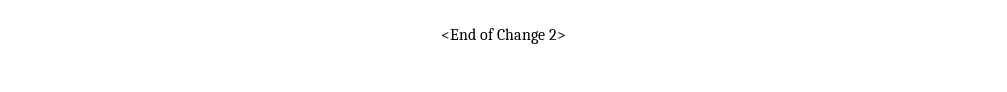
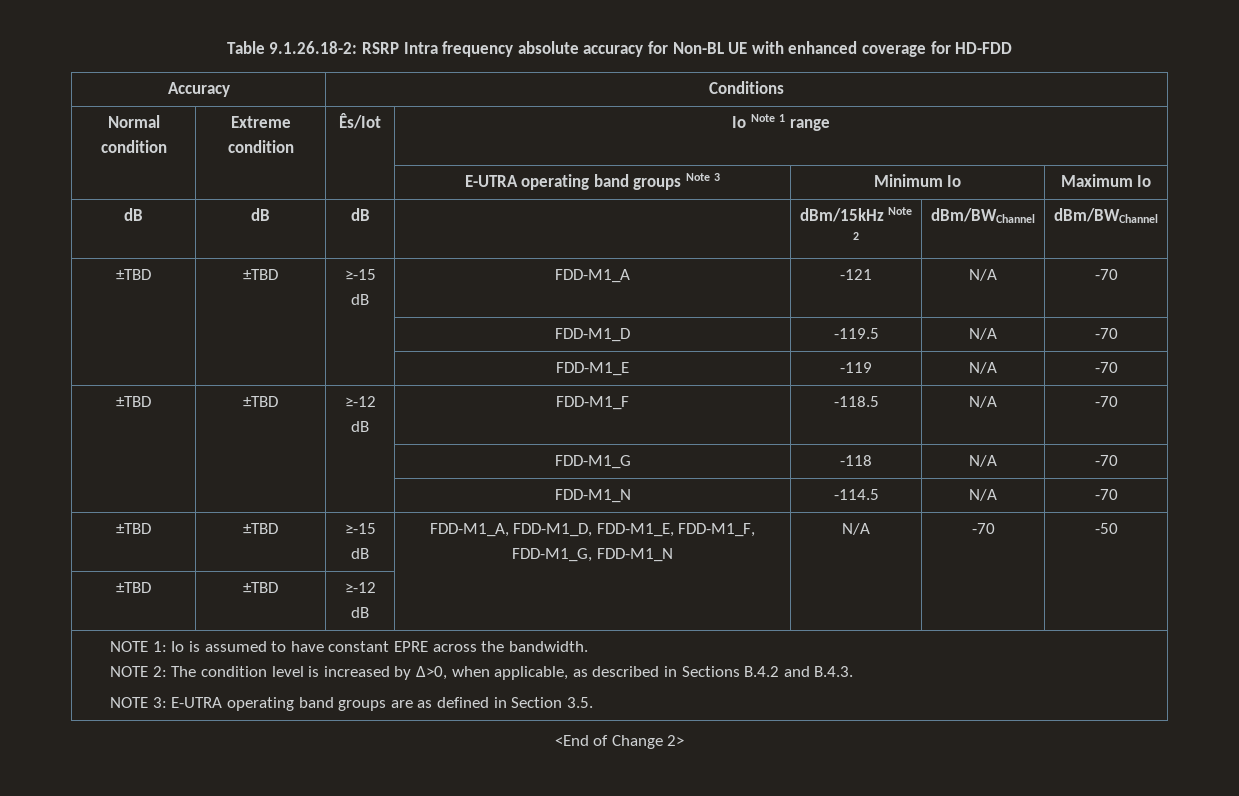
+ Table 9.1.26.18-2: RSRP Intra frequency absolute accuracy for Non-BL UE with enhanced coverage for HD-FDD
+ Accuracy | Conditions
+ Normal condition | Extreme condition | Ês/Iot | Io Note 1 range
+ | | | E-UTRA operating band groups Note 3 | Minimum Io | Maximum Io
+ dB | dB | dB | | dBm/15kHz Note 2 | dBm/BWChannel | dBm/BWChannel
+ ±TBD | ±TBD | ≥-15 dB | FDD-M1_A | -121 | N/A | -70
+ | | | FDD-M1_D | -119.5 | N/A | -70
+ | | | FDD-M1_E | -119 | N/A | -70
+ ±TBD | ±TBD | ≥-12 dB | FDD-M1_F | -118.5 | N/A | -70
+ | | | FDD-M1_G | -118 | N/A | -70
+ | | | FDD-M1_N | -114.5 | N/A | -70
+ ±TBD | ±TBD | ≥-15 dB | FDD-M1_A, FDD-M1_D, FDD-M1_E, FDD-M1_F, FDD-M1_G, FDD-M1_N | N/A | -70 | -50
+ ±TBD | ±TBD | ≥-12 dB | | | |
+ NOTE 1: Io is assumed to have constant EPRE across the bandwidth.
+ NOTE 2: The condition level is increased by ∆>0, when applicable, as described in Sections B.4.2 and B.4.3.
+ NOTE 3: E-UTRA operating band groups are as defined in Section 3.5.

